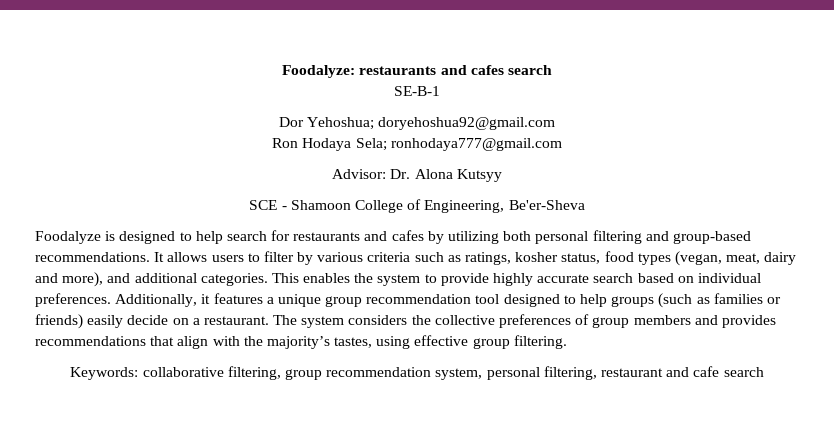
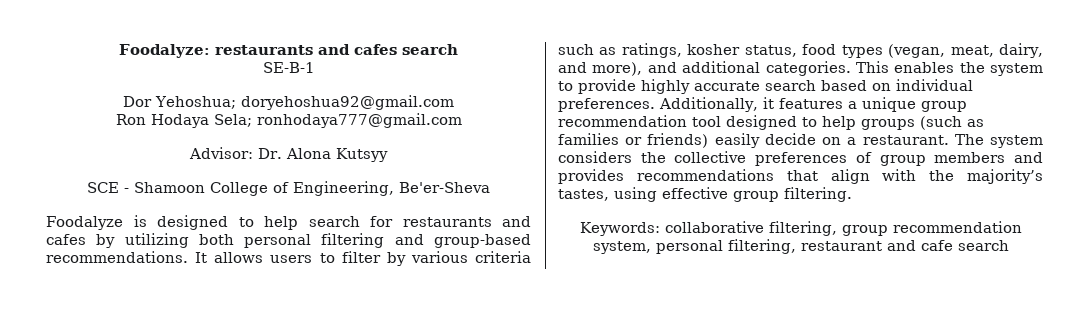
- It allows users to filter by various criteria such as ratings, kosher status, food types (vegan, meat, dairy and more), and additional categories.
+ It allows users to filter by various criteria such as ratings, kosher status, food types (vegan, meat, dairy, and more), and additional categories.

